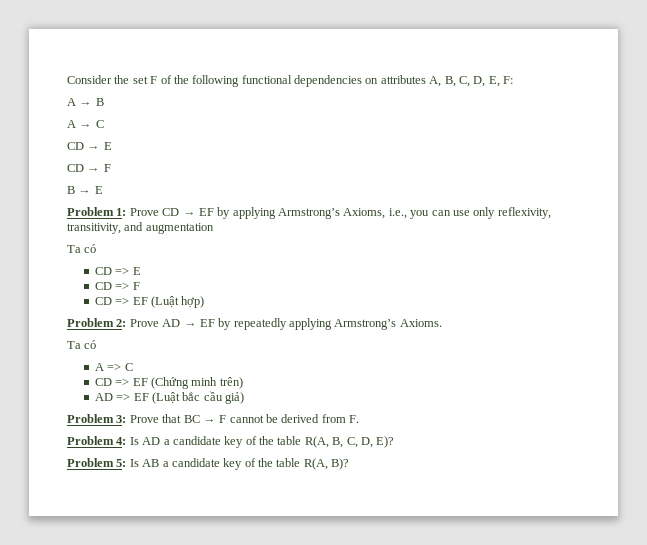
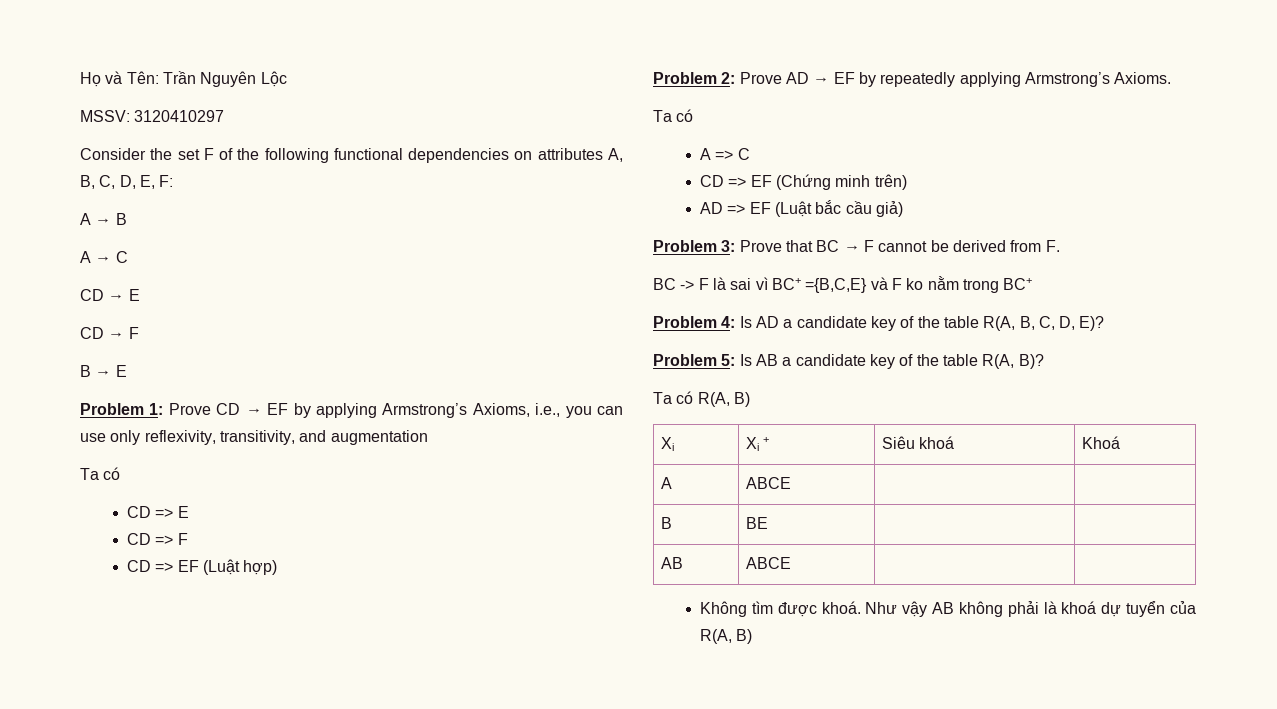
+ Họ và Tên: Trần Nguyên Lộc
+ MSSV: 3120410297
+ BC -> F là sai vì BC+ ={B,C,E} và F ko nằm trong BC+
+ Ta có R(A, B)
+ Xi | Xi + | Siêu khoá | Khoá
+ A | ABCE | |
+ B | BE | |
+ AB | ABCE | |
+ Không tìm được khoá. Như vậy AB không phải là khoá dự tuyển của R(A, B)

